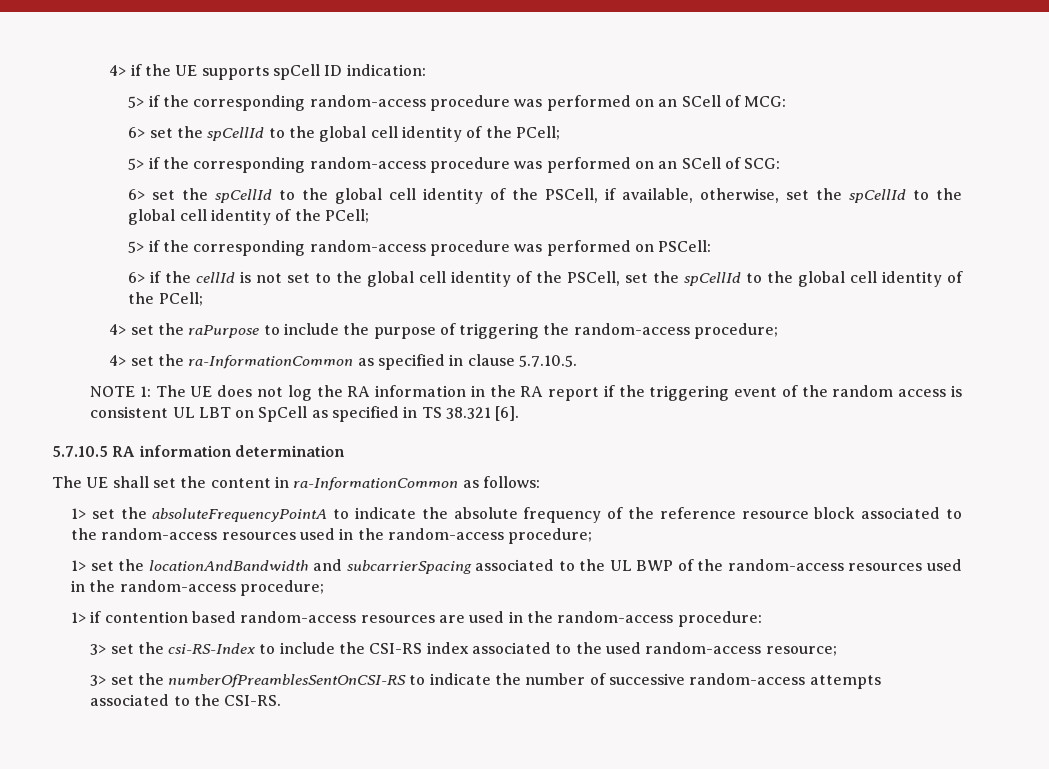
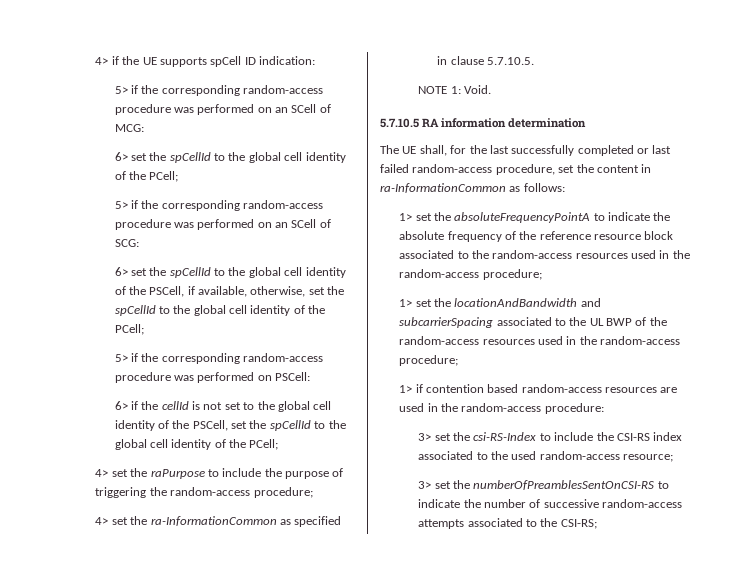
- NOTE 1: The UE does not log the RA information in the RA report if the triggering event of the random access is consistent UL LBT on SpCell as specified in TS 38.321 [6].
+ NOTE 1: Void.
- The UE shall set the content in ra-InformationCommon as follows:
+ The UE shall, for the last successfully completed or last failed random-access procedure, set the content in ra-InformationCommon as follows:
- 3> set the numberOfPreamblesSentOnCSI-RS to indicate the number of successive random-access attempts associated to the CSI-RS.
+ 3> set the numberOfPreamblesSentOnCSI-RS to indicate the number of successive random-access attempts associated to the CSI-RS;

